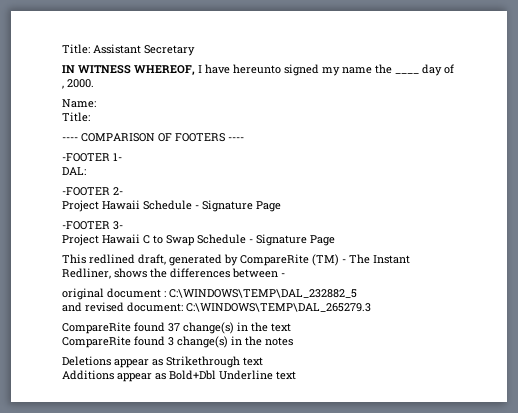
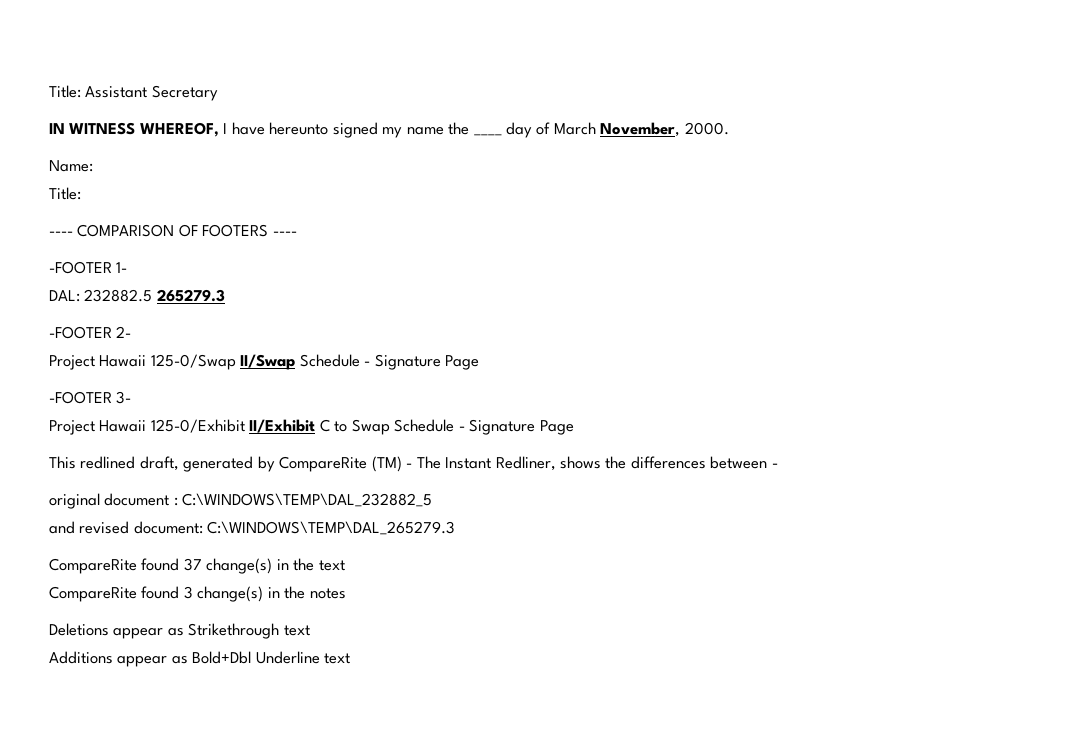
- IN WITNESS WHEREOF, I have hereunto signed my name the ____ day of , 2000.
+ IN WITNESS WHEREOF, I have hereunto signed my name the ____ day of March November, 2000.
- DAL:
+ DAL: 232882.5 265279.3
- Project Hawaii Schedule - Signature Page
+ Project Hawaii 125-0/Swap II/Swap Schedule - Signature Page
- Project Hawaii C to Swap Schedule - Signature Page
+ Project Hawaii 125-0/Exhibit II/Exhibit C to Swap Schedule - Signature Page

